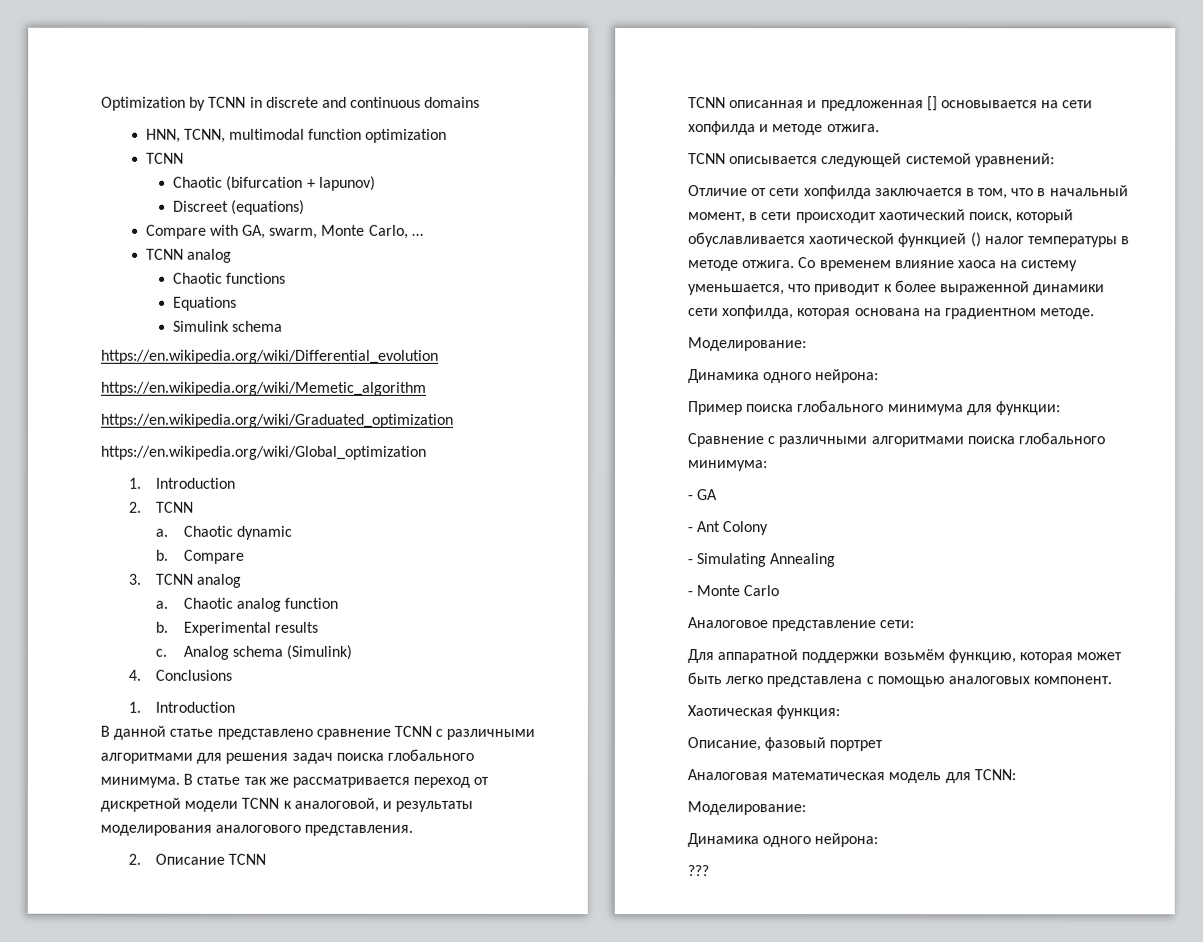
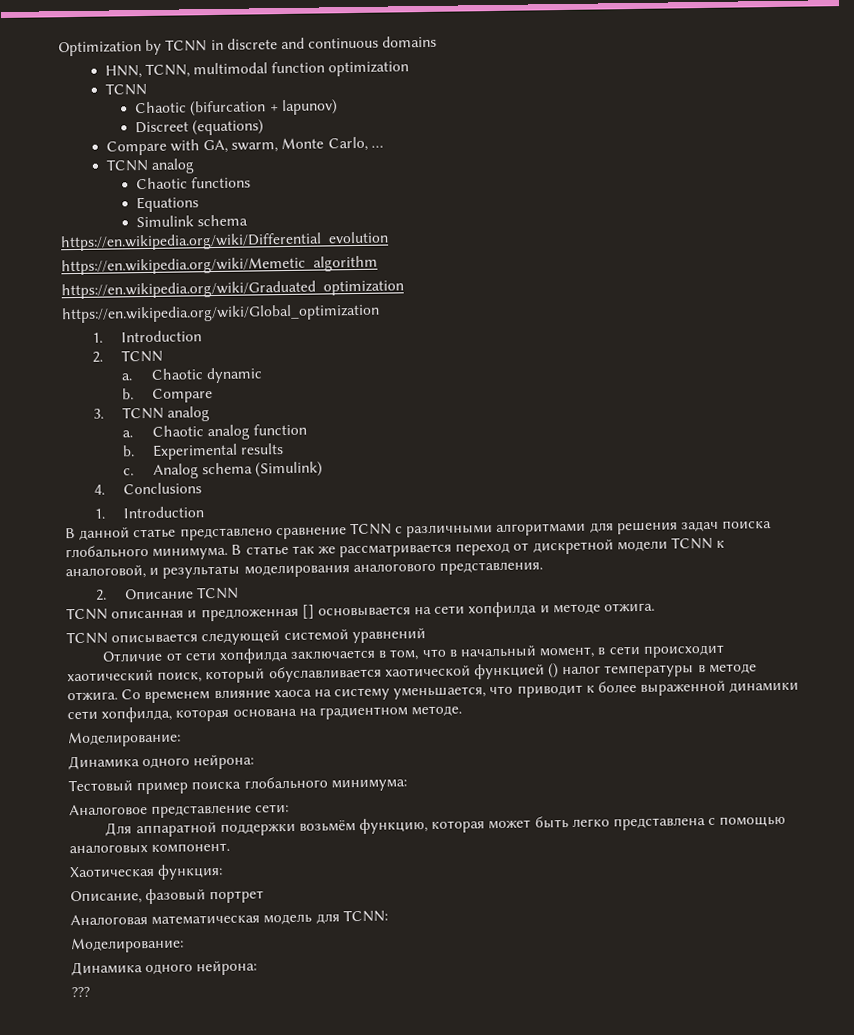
- TCNN описывается следующей системой уравнений:
+ TCNN описывается следующей системой уравнений
- Пример поиска глобального минимума для функции:
- Сравнение с различными алгоритмами поиска глобального минимума:
- - GA
- - Ant Colony
- - Simulating Annealing
- - Monte Carlo
+ Тестовый пример поиска глобального минимума:

